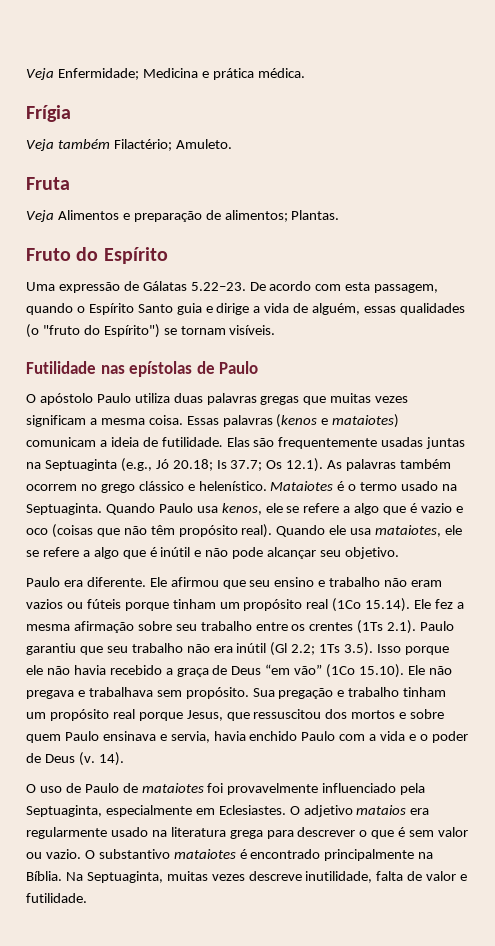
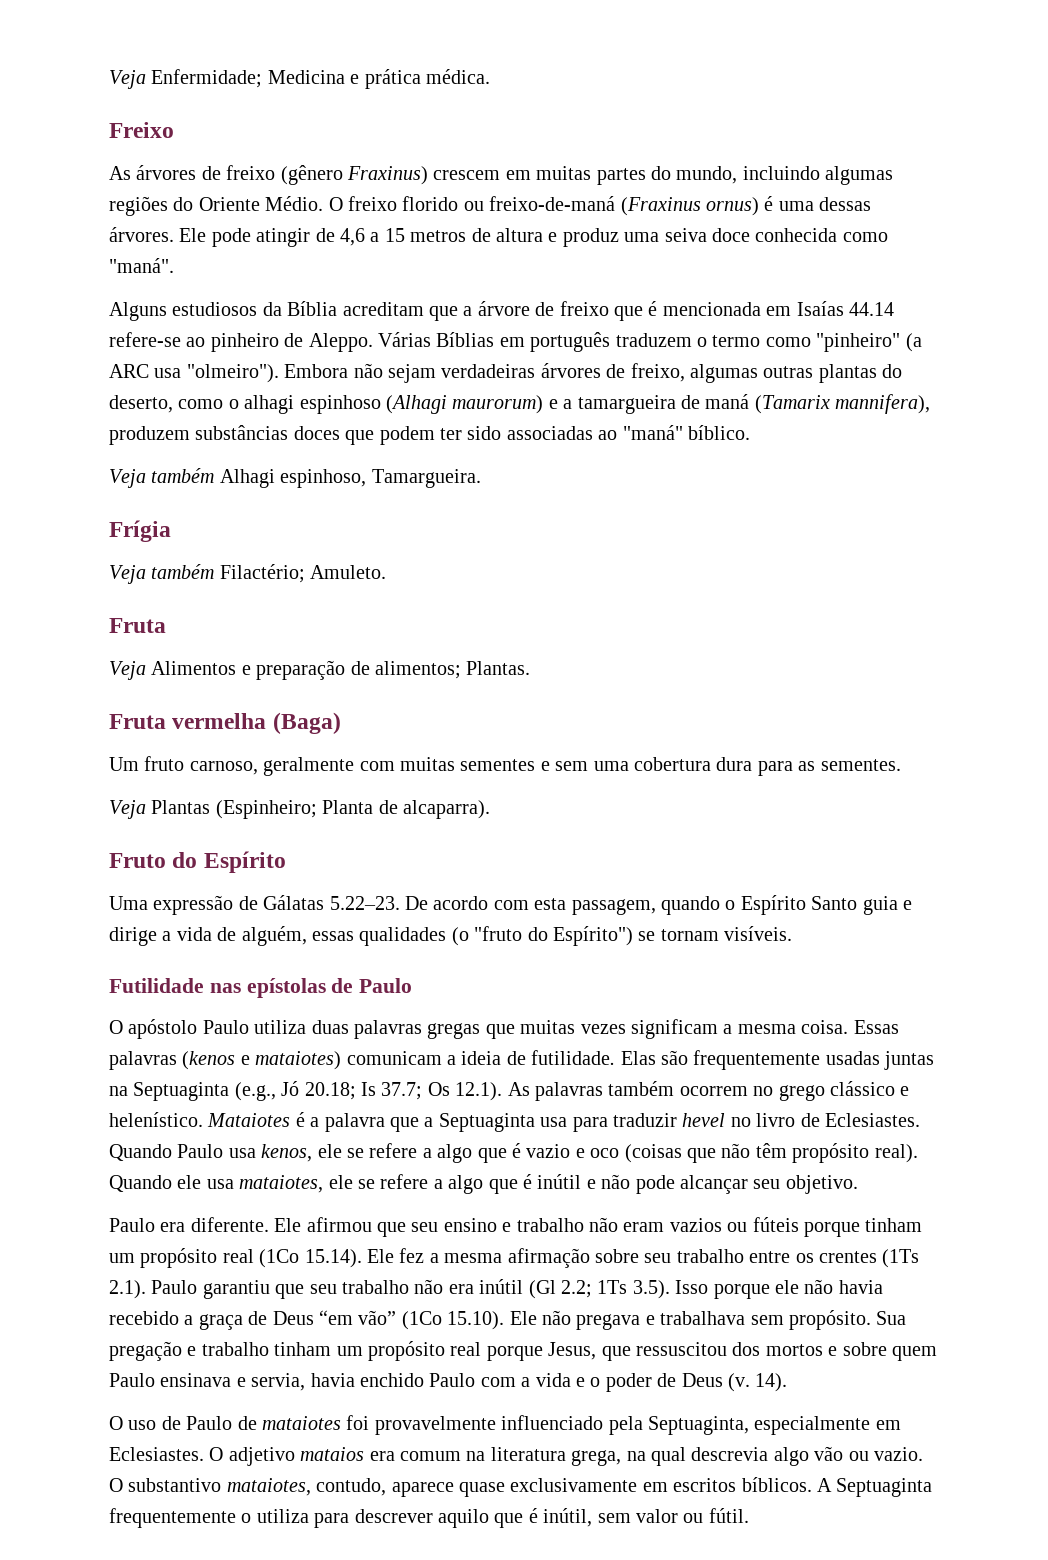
+ Freixo
+ As árvores de freixo (gênero Fraxinus) crescem em muitas partes do mundo, incluindo algumas regiões do Oriente Médio. O freixo florido ou freixo-de-maná (Fraxinus ornus) é uma dessas árvores. Ele pode atingir de 4,6 a 15 metros de altura e produz uma seiva doce conhecida como "maná".
+ Alguns estudiosos da Bíblia acreditam que a árvore de freixo que é mencionada em Isaías 44.14 refere-se ao pinheiro de Aleppo. Várias Bíblias em português traduzem o termo como "pinheiro" (a ARC usa "olmeiro"). Embora não sejam verdadeiras árvores de freixo, algumas outras plantas do deserto, como o alhagi espinhoso (Alhagi maurorum) e a tamargueira de maná (Tamarix mannifera), produzem substâncias doces que podem ter sido associadas ao "maná" bíblico.
+ Veja também Alhagi espinhoso, Tamargueira.
+ Fruta vermelha (Baga)
+ Um fruto carnoso, geralmente com muitas sementes e sem uma cobertura dura para as sementes.
+ Veja Plantas (Espinheiro; Planta de alcaparra).
- Mataiotes é o termo usado na Septuaginta.
+ Mataiotes é a palavra que a Septuaginta usa para traduzir hevel no livro de Eclesiastes.
- O adjetivo mataios era regularmente usado na literatura grega para descrever o que é sem valor ou vazio. O substantivo mataiotes é encontrado principalmente na Bíblia. Na Septuaginta, muitas vezes descreve inutilidade, falta de valor e futilidade.
+ O adjetivo mataios era comum na literatura grega, na qual descrevia algo vão ou vazio. O substantivo mataiotes, contudo, aparece quase exclusivamente em escritos bíblicos. A Septuaginta frequentemente o utiliza para descrever aquilo que é inútil, sem valor ou fútil.

